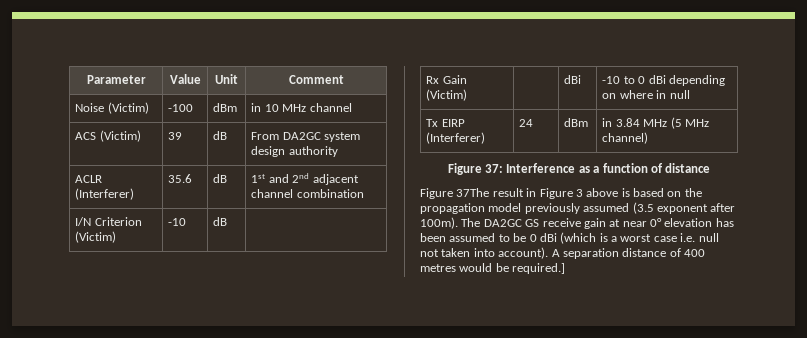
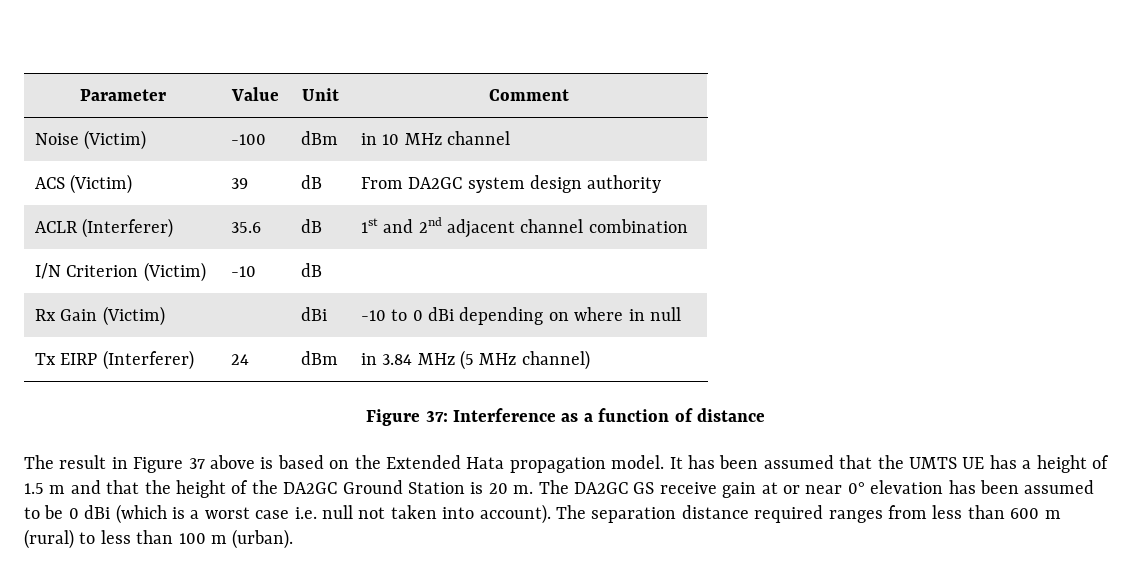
- Figure 37The result in Figure 3 above is based on the propagation model previously assumed (3.5 exponent after 100m).
+ The result in Figure 37 above is based on the Extended Hata propagation model. It has been assumed that the UMTS UE has a height of 1.5 m and that the height of the DA2GC Ground Station is 20 m.
- The DA2GC GS receive gain at near 0° elevation has been assumed to be 0 dBi (which is a worst case i.e. null not taken into account).
+ The DA2GC GS receive gain at or near 0° elevation has been assumed to be 0 dBi (which is a worst case i.e. null not taken into account).
- A separation distance of 400 metres would be required.]
+ The separation distance required ranges from less than 600 m (rural) to less than 100 m (urban).

